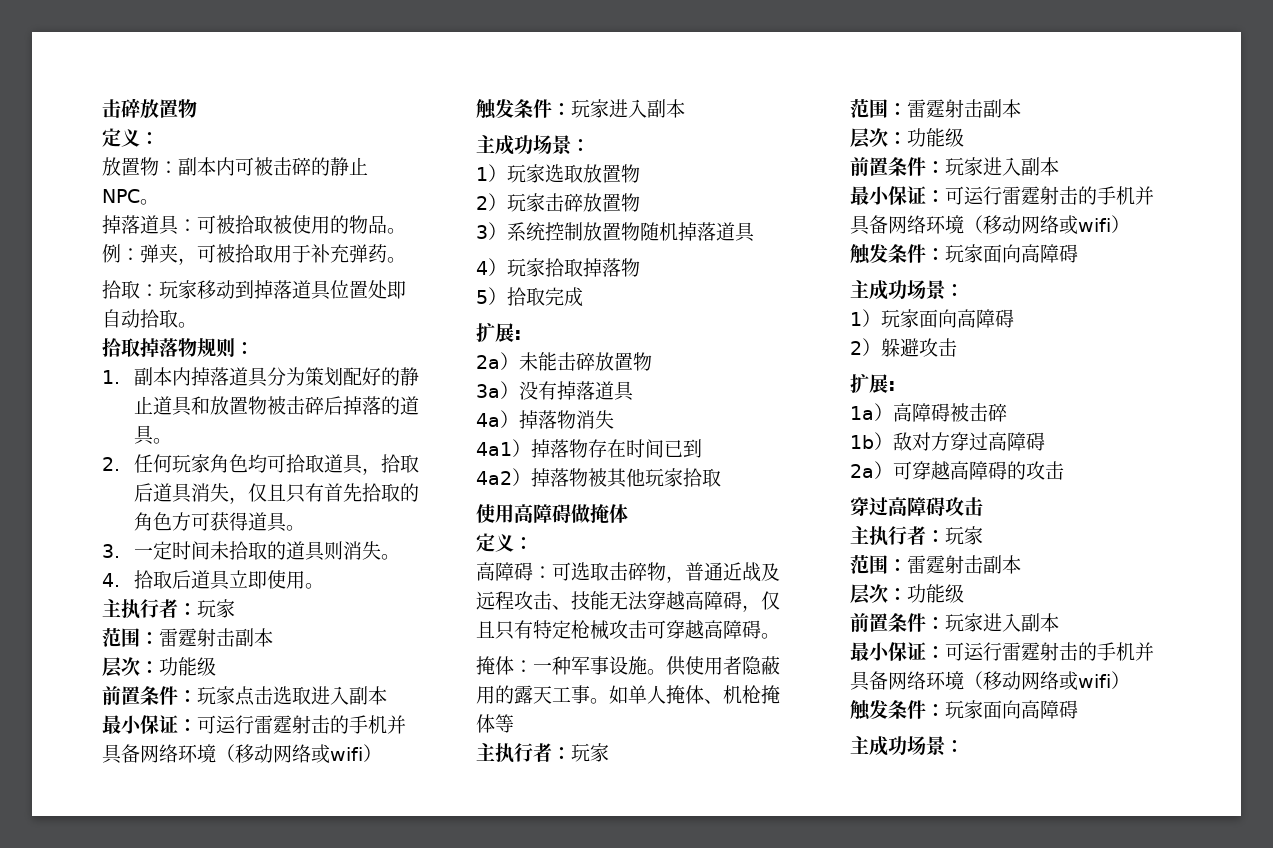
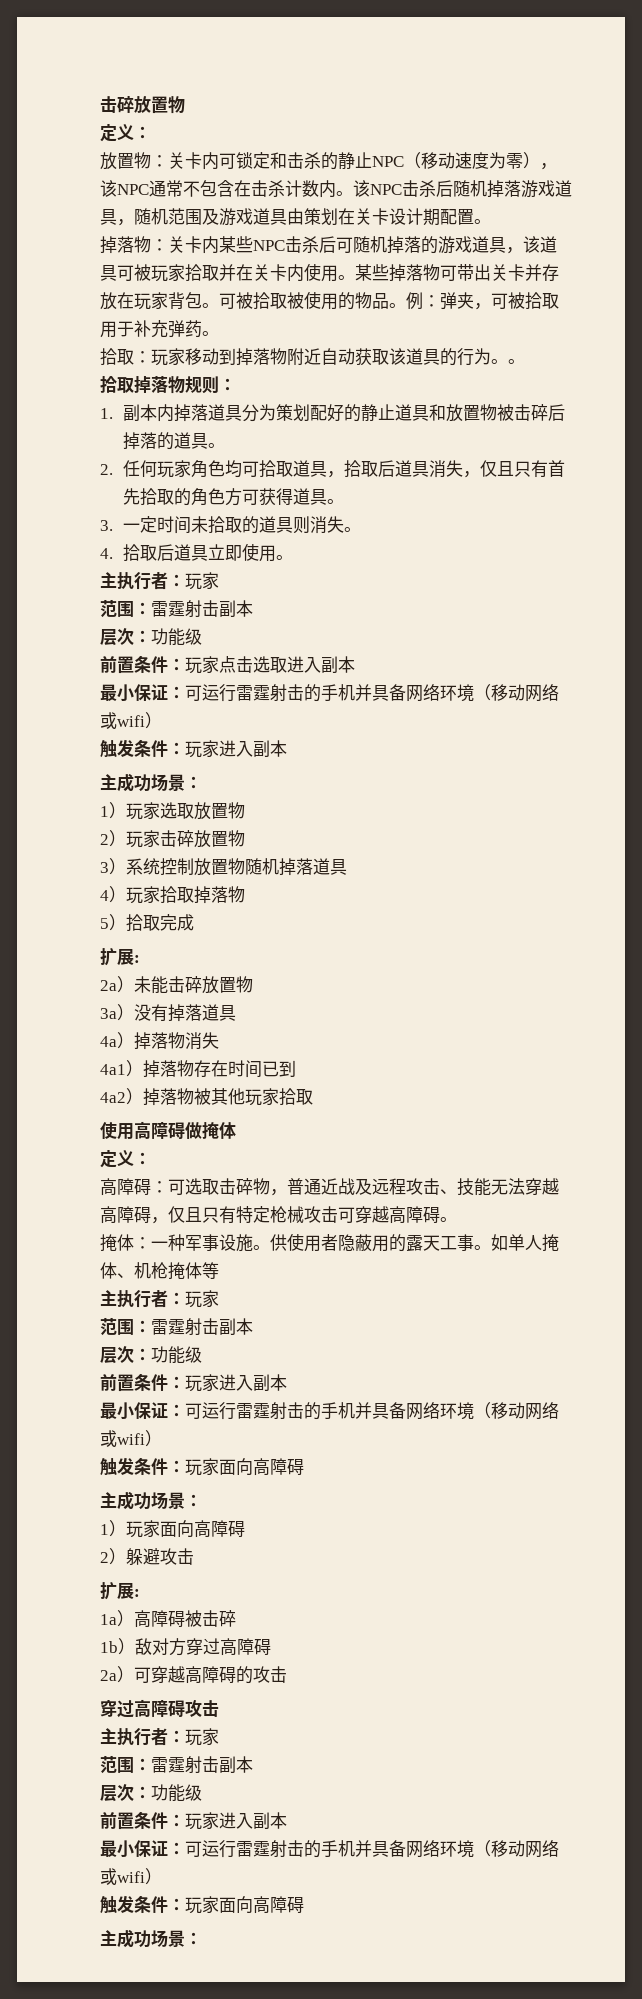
- 放置物：副本内可被击碎的静止NPC。
- 掉落道具：可被拾取被使用的物品。
+ 放置物：关卡内可锁定和击杀的静止NPC（移动速度为零），该NPC通常不包含在击杀计数内。该NPC击杀后随机掉落游戏道具，随机范围及游戏道具由策划在关卡设计期配置。
+ 掉落物：关卡内某些NPC击杀后可随机掉落的游戏道具，该道具可被玩家拾取并在关卡内使用。某些掉落物可带出关卡并存放在玩家背包。可被拾取被使用的物品。
- 拾取：玩家移动到掉落道具位置处即自动拾取。
+ 拾取：玩家移动到掉落物附近自动获取该道具的行为。。

